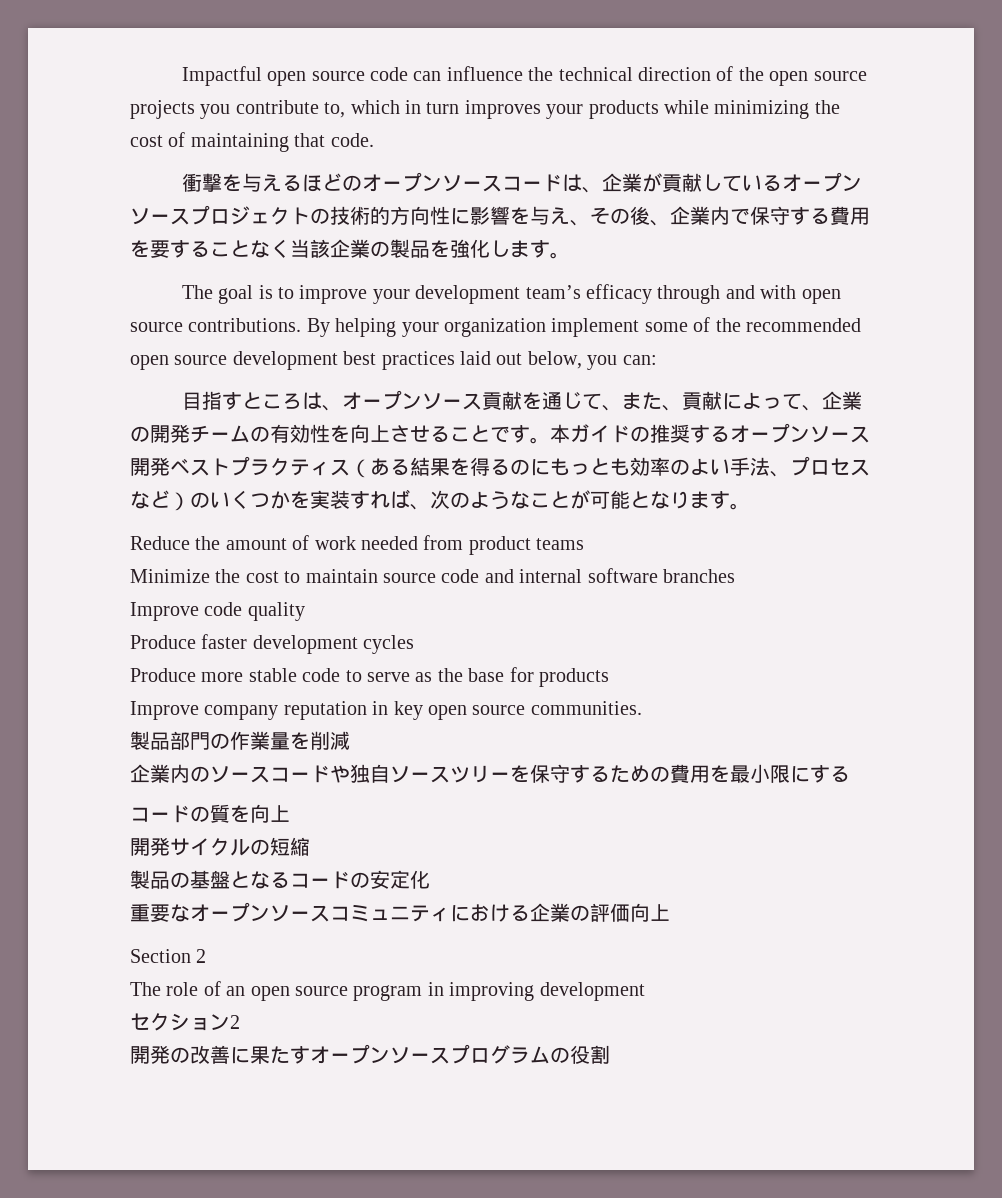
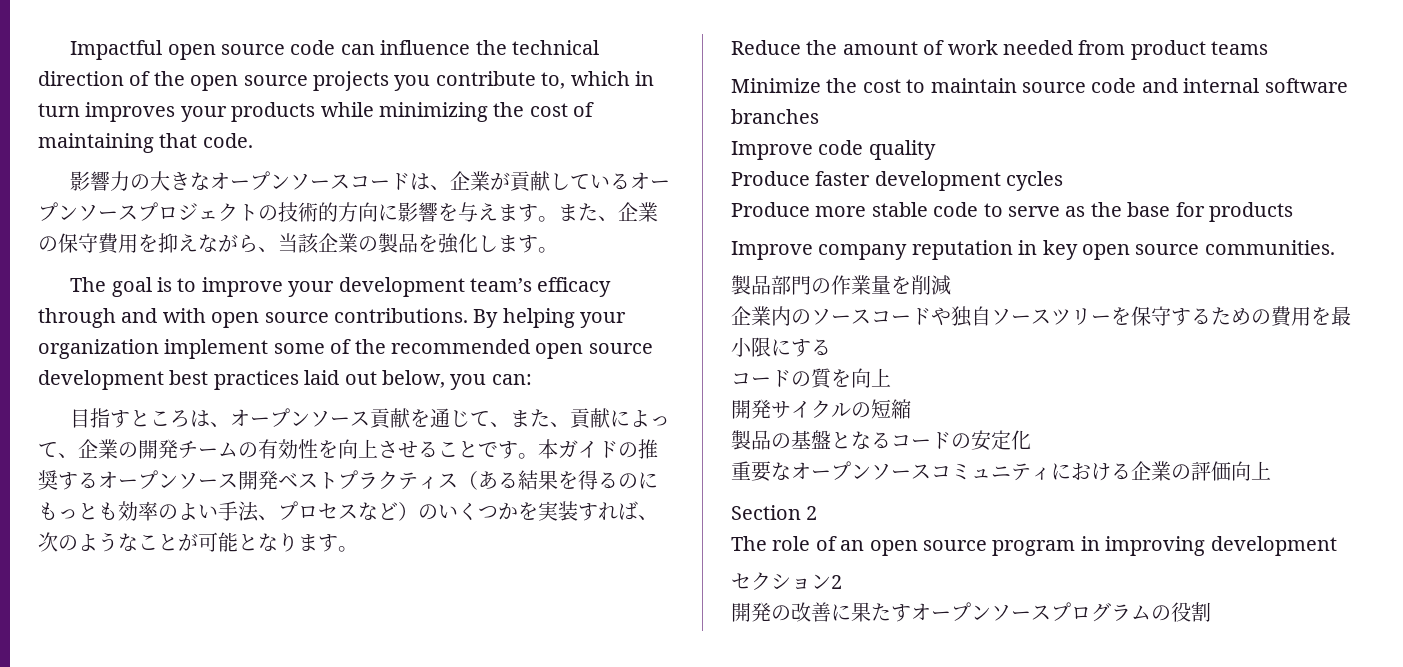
- 衝撃を与えるほどのオープンソースコードは、企業が貢献しているオープンソースプロジェクトの技術的方向性に影響を与え、その後、企業内で保守する費用を要することなく当該企業の製品を強化します。
+ 影響力の大きなオープンソースコードは、企業が貢献しているオープンソースプロジェクトの技術的方向に影響を与えます。また、企業の保守費用を抑えながら、当該企業の製品を強化します。

